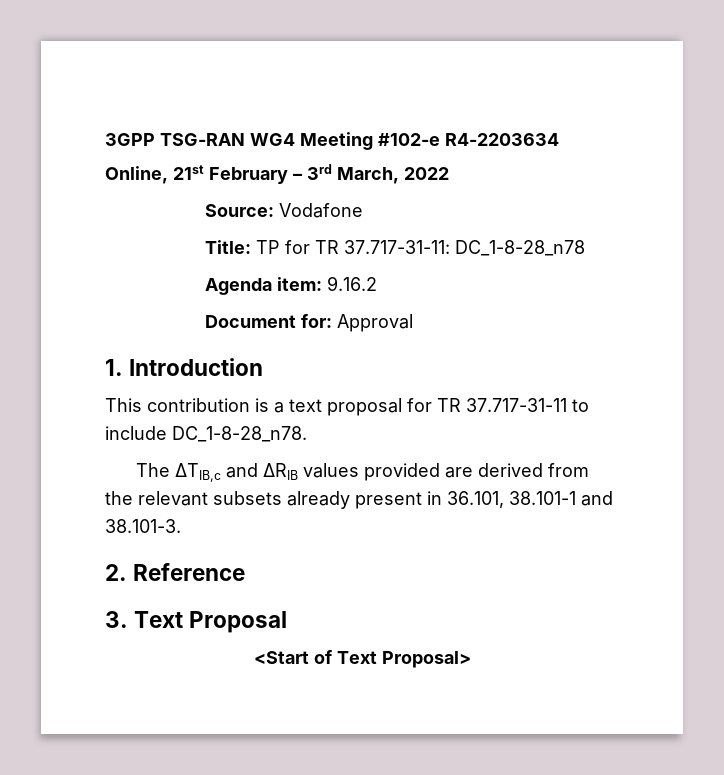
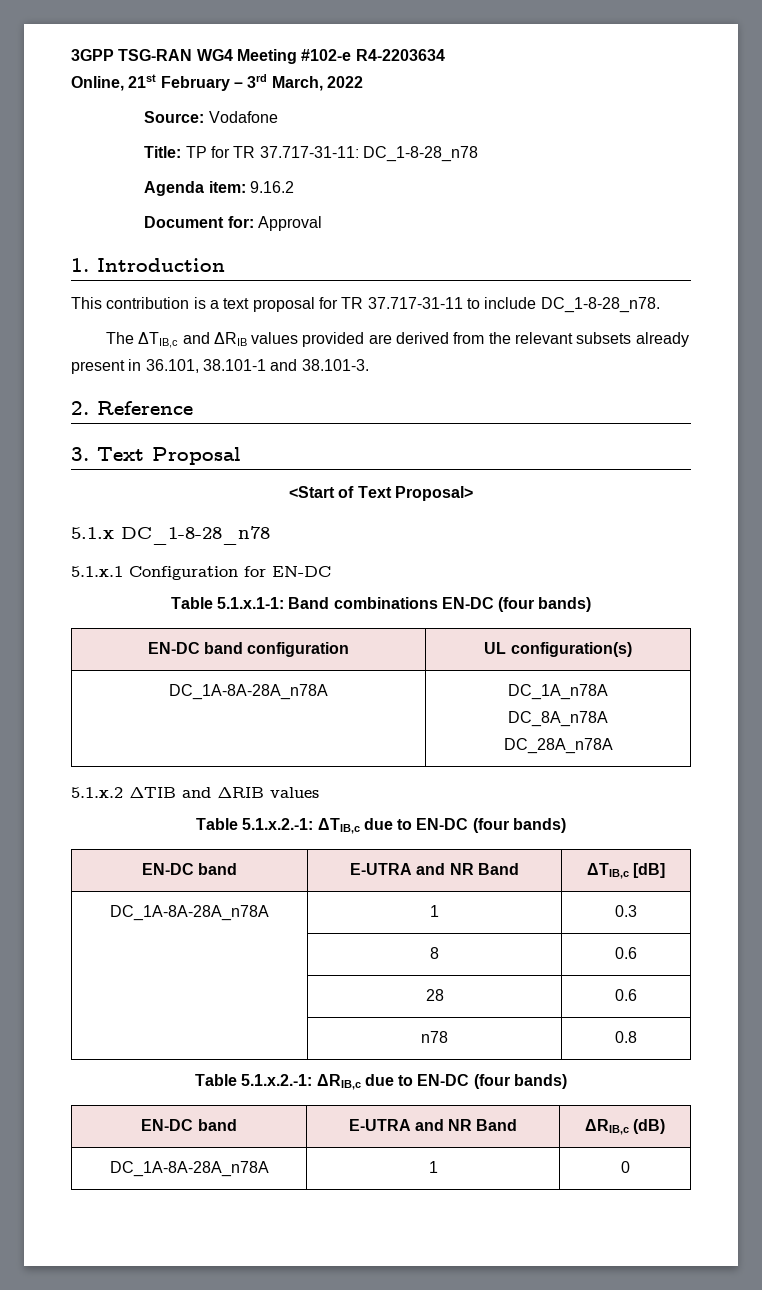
+ 5.1.x DC_1-8-28_n78
+ 5.1.x.1 Configuration for EN-DC
+ Table 5.1.x.1-1: Band combinations EN-DC (four bands)
+ EN-DC band configuration | UL configuration(s)
+ DC_1A-8A-28A_n78A | DC_1A_n78A
+ DC_8A_n78A
+ DC_28A_n78A
+ 5.1.x.2 ∆TIB and ∆RIB values
+ Table 5.1.x.2.-1: ΔTIB,c due to EN-DC (four bands)
+ EN-DC band | E-UTRA and NR Band | ΔTIB,c [dB]
+ DC_1A-8A-28A_n78A | 1 | 0.3
+ | 8 | 0.6
+ | 28 | 0.6
+ | n78 | 0.8
+ Table 5.1.x.2.-1: ΔRIB,c due to EN-DC (four bands)
+ EN-DC band | E-UTRA and NR Band | ΔRIB,c (dB)
+ DC_1A-8A-28A_n78A | 1 | 0

